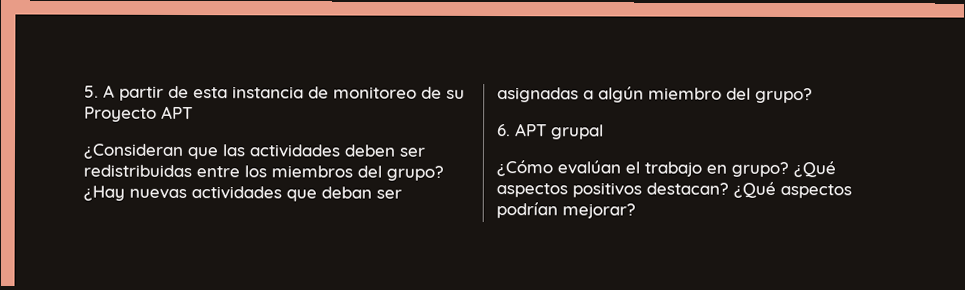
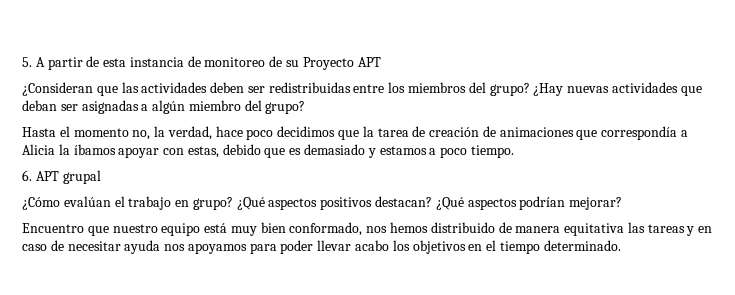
+ Hasta el momento no, la verdad, hace poco decidimos que la tarea de creación de animaciones que correspondía a Alicia la íbamos apoyar con estas, debido que es demasiado y estamos a poco tiempo.
+ Encuentro que nuestro equipo está muy bien conformado, nos hemos distribuido de manera equitativa las tareas y en caso de necesitar ayuda nos apoyamos para poder llevar acabo los objetivos en el tiempo determinado.

